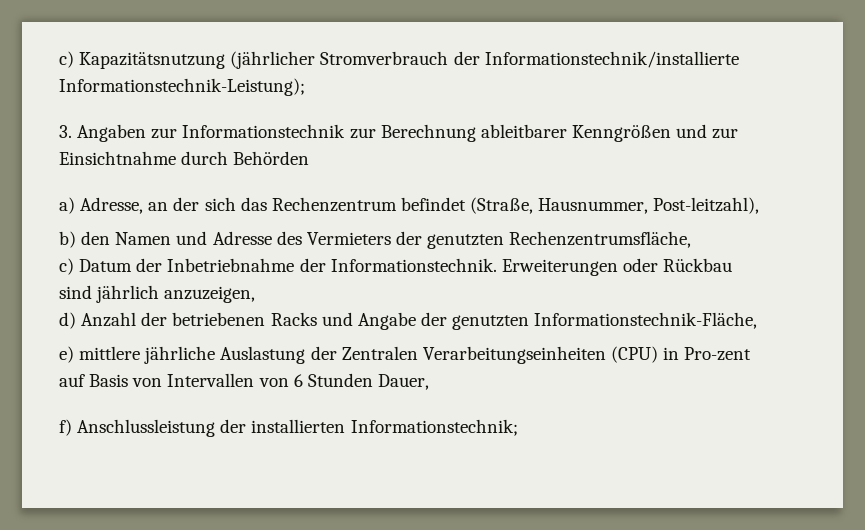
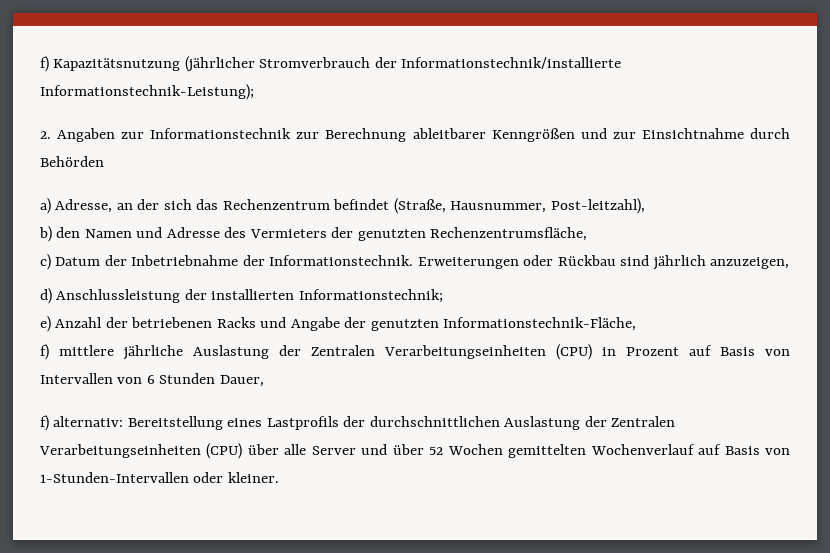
- c) Kapazitätsnutzung (jährlicher Stromverbrauch der Informationstechnik/installierte Informationstechnik-Leistung);
+ f) Kapazitätsnutzung (jährlicher Stromverbrauch der Informationstechnik/installierte Informationstechnik-Leistung);
- 3. Angaben zur Informationstechnik zur Berechnung ableitbarer Kenngrößen und zur Einsichtnahme durch Behörden
+ 2. Angaben zur Informationstechnik zur Berechnung ableitbarer Kenngrößen und zur Einsichtnahme durch Behörden
- d) Anzahl der betriebenen Racks und Angabe der genutzten Informationstechnik-Fläche,
+ d) Anschlussleistung der installierten Informationstechnik;
+ e) Anzahl der betriebenen Racks und Angabe der genutzten Informationstechnik-Fläche,
- e) mittlere jährliche Auslastung der Zentralen Verarbeitungseinheiten (CPU) in Pro-zent auf Basis von Intervallen von 6 Stunden Dauer,
+ f) mittlere jährliche Auslastung der Zentralen Verarbeitungseinheiten (CPU) in Prozent auf Basis von Intervallen von 6 Stunden Dauer,
- f) Anschlussleistung der installierten Informationstechnik;
+ f) alternativ: Bereitstellung eines Lastprofils der durchschnittlichen Auslastung der Zentralen Verarbeitungseinheiten (CPU) über alle Server und über 52 Wochen gemittelten Wochenverlauf auf Basis von 1-Stunden-Intervallen oder kleiner.

